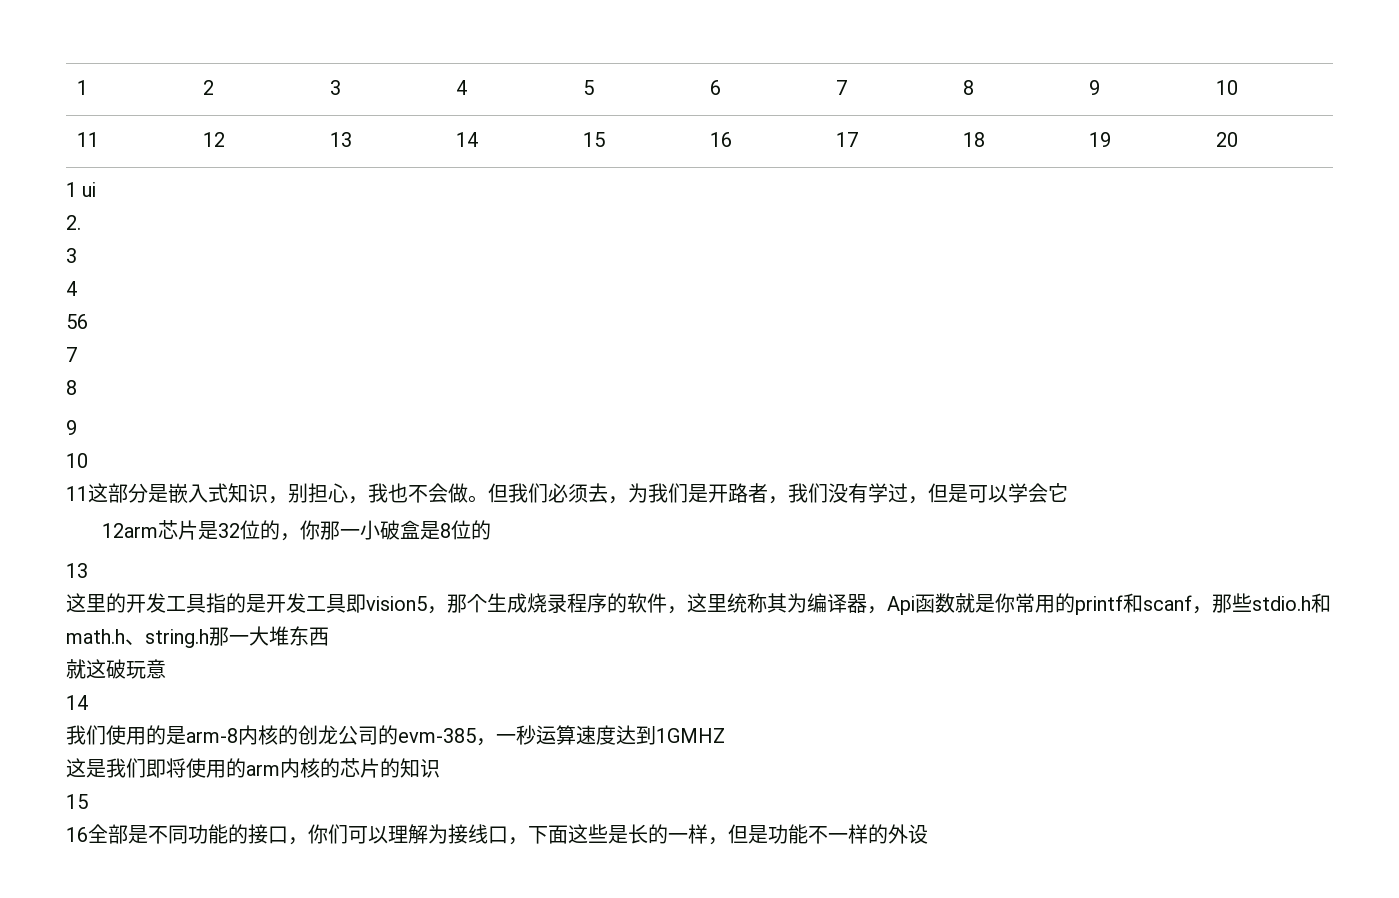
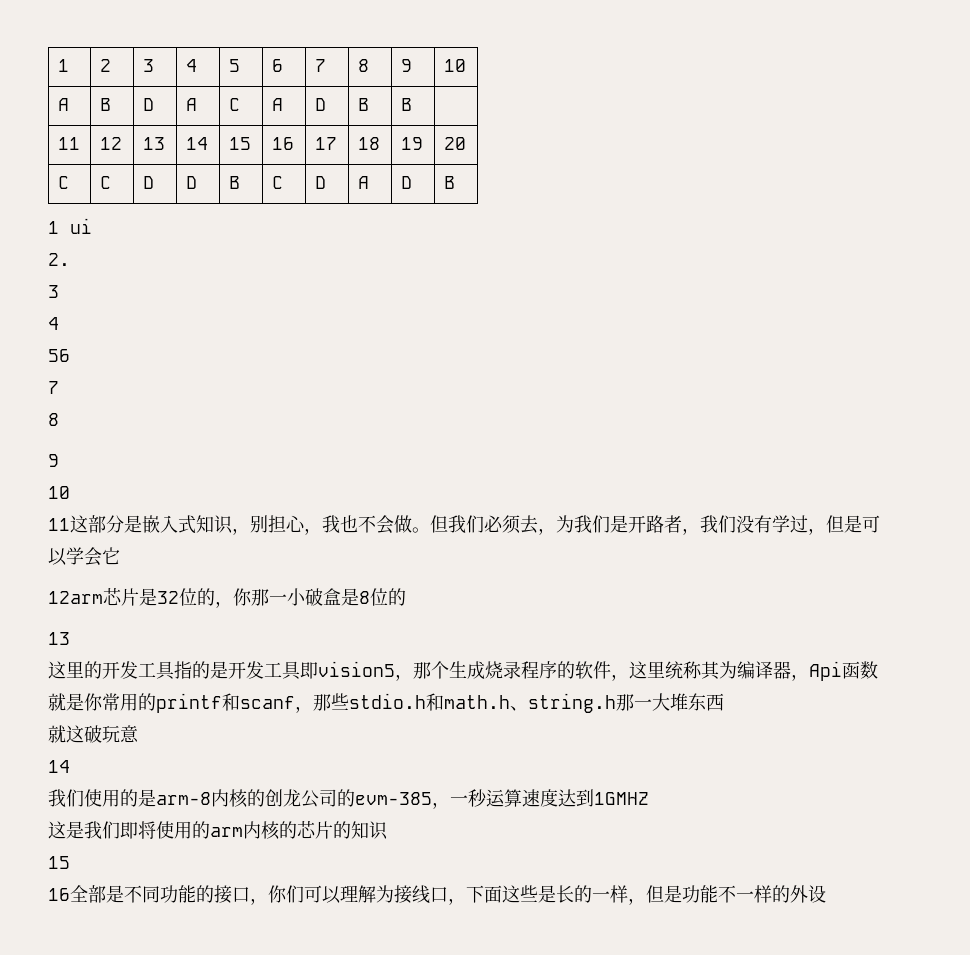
+ A | B | D | A | C | A | D | B | B |
+ C | C | D | D | B | C | D | A | D | B

